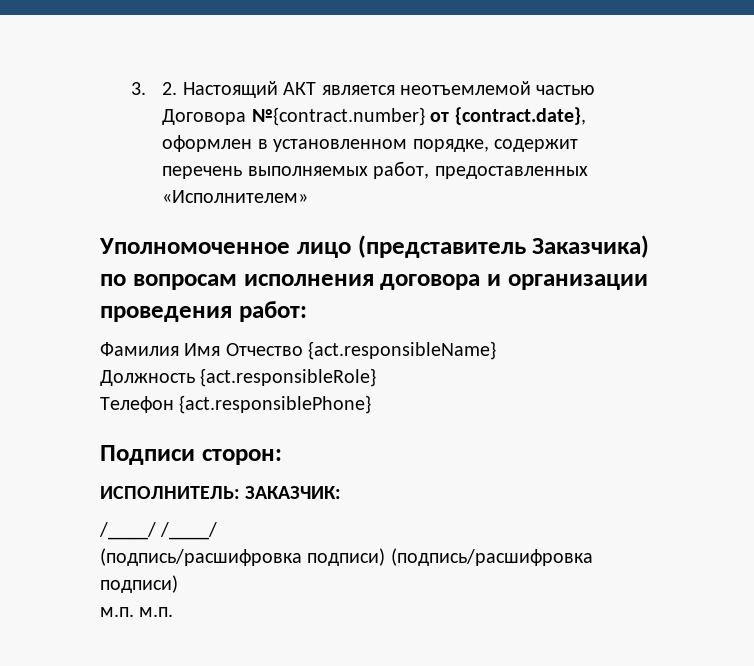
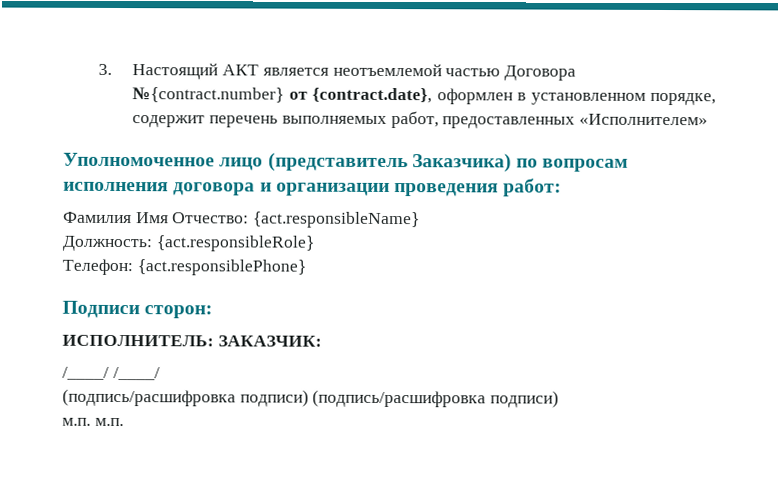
- 3. 2. Настоящий АКТ является неотъемлемой частью Договора №{contract.number} от {contract.date}, оформлен в установленном порядке, содержит перечень выполняемых работ, предоставленных «Исполнителем»
+ 3. Настоящий АКТ является неотъемлемой частью Договора №{contract.number} от {contract.date}, оформлен в установленном порядке, содержит перечень выполняемых работ, предоставленных «Исполнителем»
- Фамилия Имя Отчество {act.responsibleName}
+ Фамилия Имя Отчество: {act.responsibleName}
- Должность {act.responsibleRole}
+ Должность: {act.responsibleRole}
- Телефон {act.responsiblePhone}
+ Телефон: {act.responsiblePhone}

